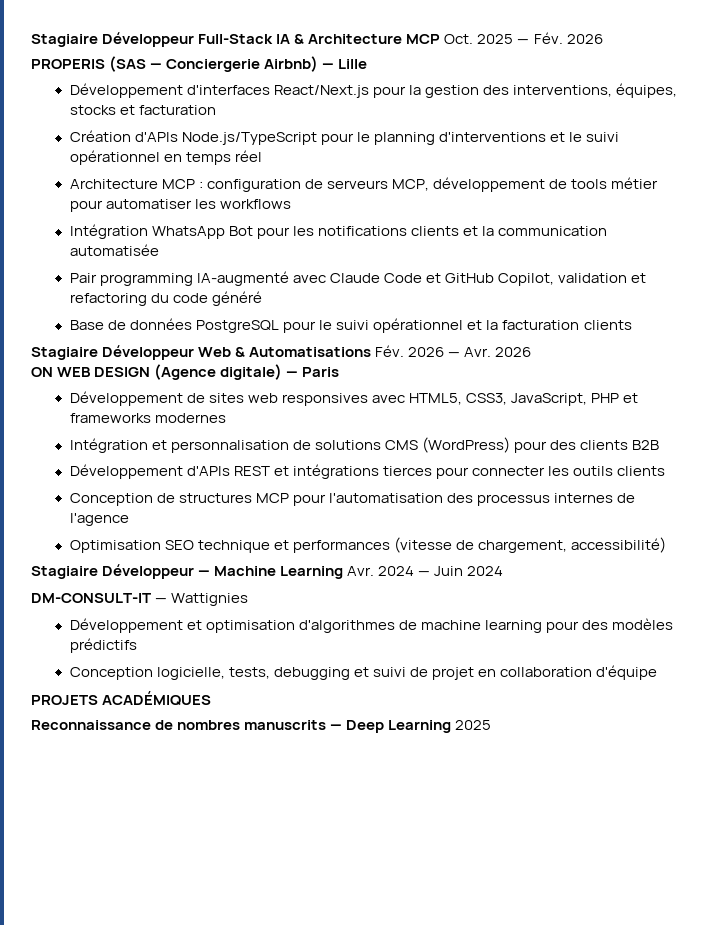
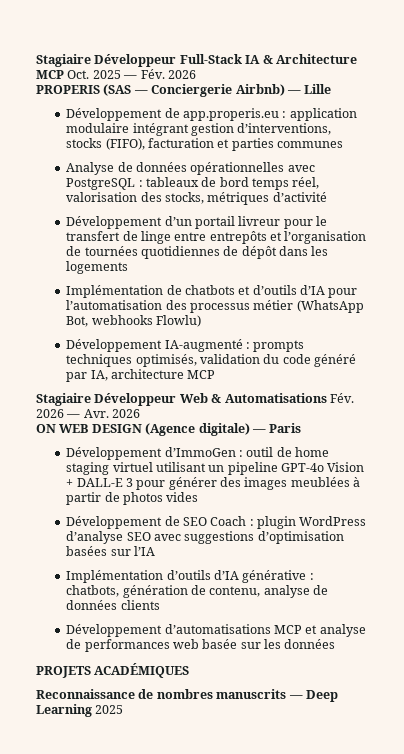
- Développement d'interfaces React/Next.js pour la gestion des interventions, équipes, stocks et facturation
- Création d'APIs Node.js/TypeScript pour le planning d'interventions et le suivi opérationnel en temps réel
- Architecture MCP : configuration de serveurs MCP, développement de tools métier pour automatiser les workflows
- Intégration WhatsApp Bot pour les notifications clients et la communication automatisée
- Pair programming IA-augmenté avec Claude Code et GitHub Copilot, validation et refactoring du code généré
- Base de données PostgreSQL pour le suivi opérationnel et la facturation clients
+ Développement de app.properis.eu : application modulaire intégrant gestion d’interventions, stocks (FIFO), facturation et parties communes
+ Analyse de données opérationnelles avec PostgreSQL : tableaux de bord temps réel, valorisation des stocks, métriques d’activité
+ Développement d’un portail livreur pour le transfert de linge entre entrepôts et l’organisation de tournées quotidiennes de dépôt dans les logements
+ Implémentation de chatbots et d’outils d’IA pour l’automatisation des processus métier (WhatsApp Bot, webhooks Flowlu)
+ Développement IA-augmenté : prompts techniques optimisés, validation du code généré par IA, architecture MCP
- Développement de sites web responsives avec HTML5, CSS3, JavaScript, PHP et frameworks modernes
- Intégration et personnalisation de solutions CMS (WordPress) pour des clients B2B
- Développement d'APIs REST et intégrations tierces pour connecter les outils clients
- Conception de structures MCP pour l'automatisation des processus internes de l'agence
- Optimisation SEO technique et performances (vitesse de chargement, accessibilité)
- Stagiaire Développeur — Machine Learning Avr. 2024 — Juin 2024
- DM-CONSULT-IT — Wattignies
- Développement et optimisation d'algorithmes de machine learning pour des modèles prédictifs
- Conception logicielle, tests, debugging et suivi de projet en collaboration d'équipe
+ Développement d’ImmoGen : outil de home staging virtuel utilisant un pipeline GPT-4o Vision + DALL-E 3 pour générer des images meublées à partir de photos vides
+ Développement de SEO Coach : plugin WordPress d’analyse SEO avec suggestions d’optimisation basées sur l’IA
+ Implémentation d’outils d’IA générative : chatbots, génération de contenu, analyse de données clients
+ Développement d’automatisations MCP et analyse de performances web basée sur les données

